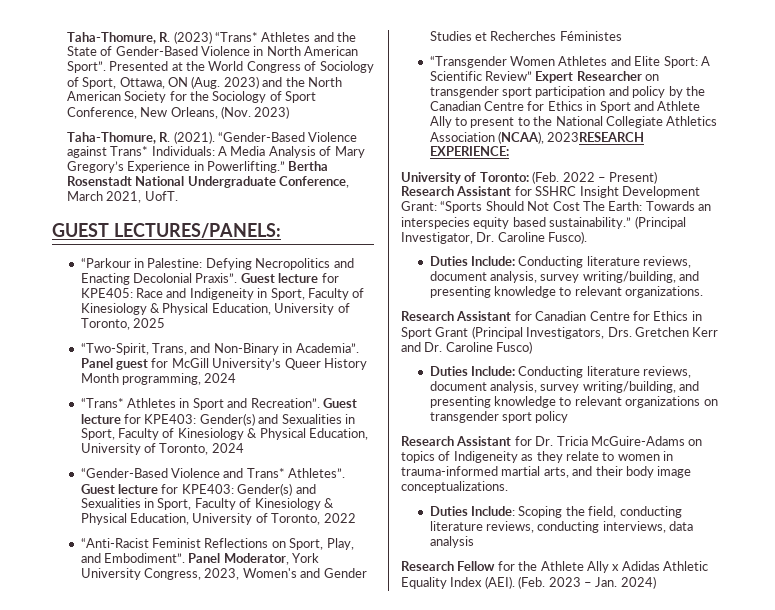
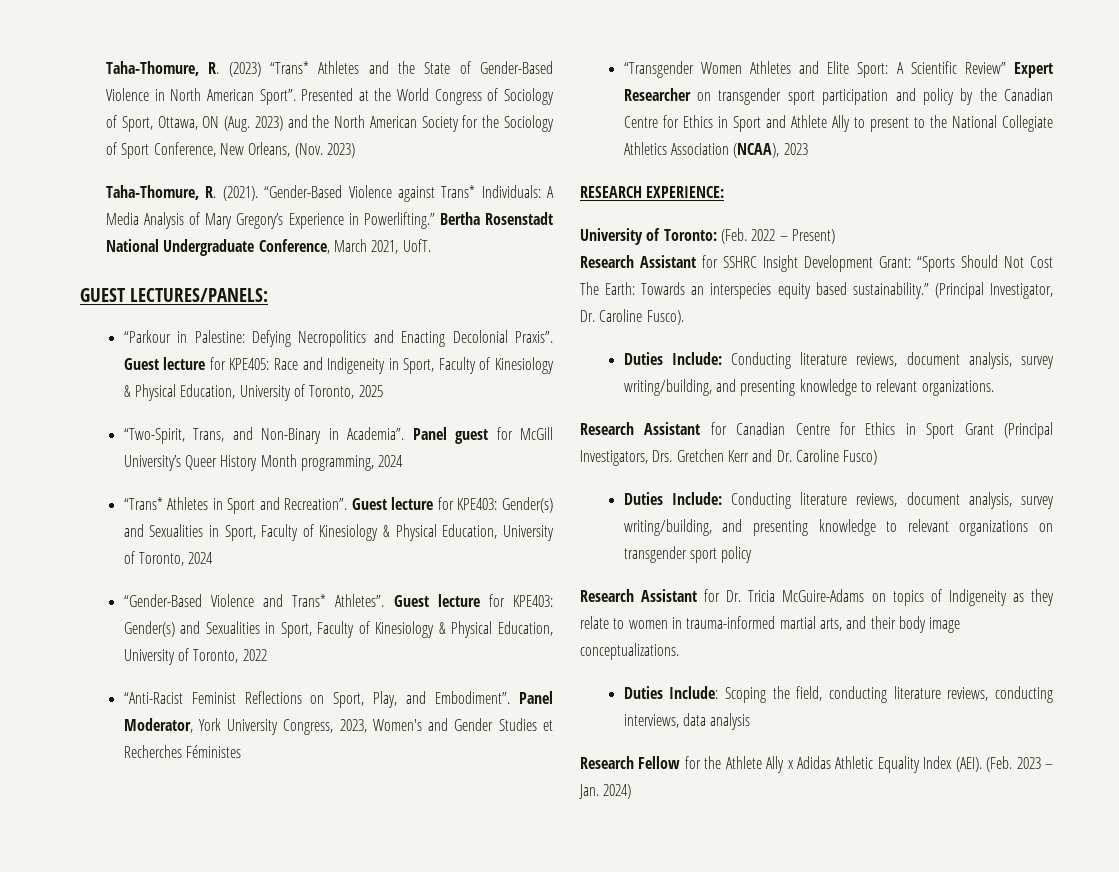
- “Transgender Women Athletes and Elite Sport: A Scientific Review” Expert Researcher on transgender sport participation and policy by the Canadian Centre for Ethics in Sport and Athlete Ally to present to the National Collegiate Athletics Association (NCAA), 2023RESEARCH EXPERIENCE:
+ “Transgender Women Athletes and Elite Sport: A Scientific Review” Expert Researcher on transgender sport participation and policy by the Canadian Centre for Ethics in Sport and Athlete Ally to present to the National Collegiate Athletics Association (NCAA), 2023
+ RESEARCH EXPERIENCE:

